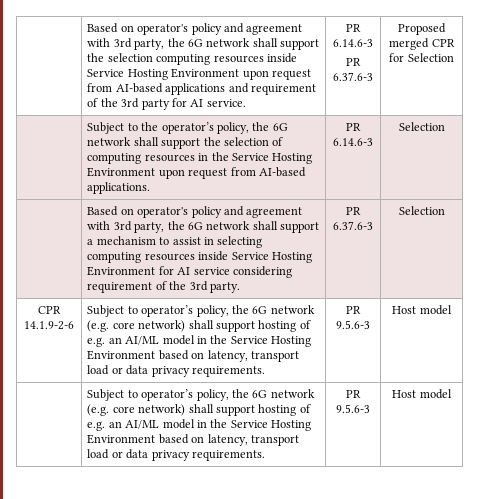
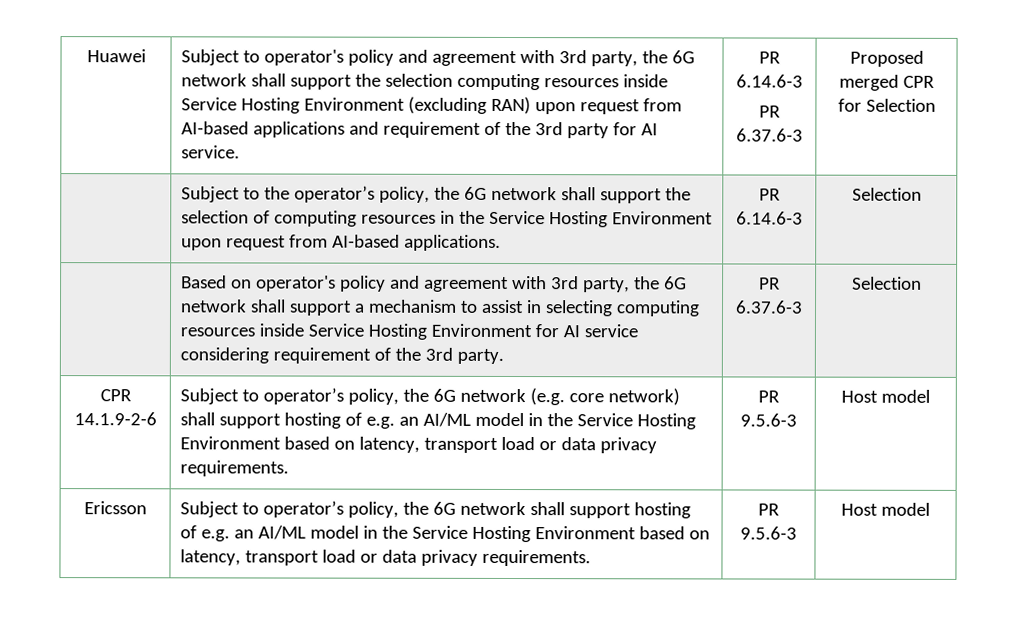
- Based on operator's policy and agreement with 3rd party, the 6G network shall support the selection computing resources inside Service Hosting Environment upon request from AI-based applications and requirement of the 3rd party for AI service.
+ Huawei | Subject to operator's policy and agreement with 3rd party, the 6G network shall support the selection computing resources inside Service Hosting Environment (excluding RAN) upon request from AI-based applications and requirement of the 3rd party for AI service.
  CPR 14.1.9-2-6 | Subject to operator’s policy, the 6G network (e.g. core network) shall support hosting of e.g. an AI/ML model in the Service Hosting Environment based on latency, transport load or data privacy requirements. | PR 9.5.6-3 | Host model
- | Subject to operator’s policy, the 6G network (e.g. core network) shall support hosting of e.g. an AI/ML model in the Service Hosting Environment based on latency, transport load or data privacy requirements. | PR 9.5.6-3 | Host model
+ Ericsson | Subject to operator’s policy, the 6G network shall support hosting of e.g. an AI/ML model in the Service Hosting Environment based on latency, transport load or data privacy requirements. | PR 9.5.6-3 | Host model

